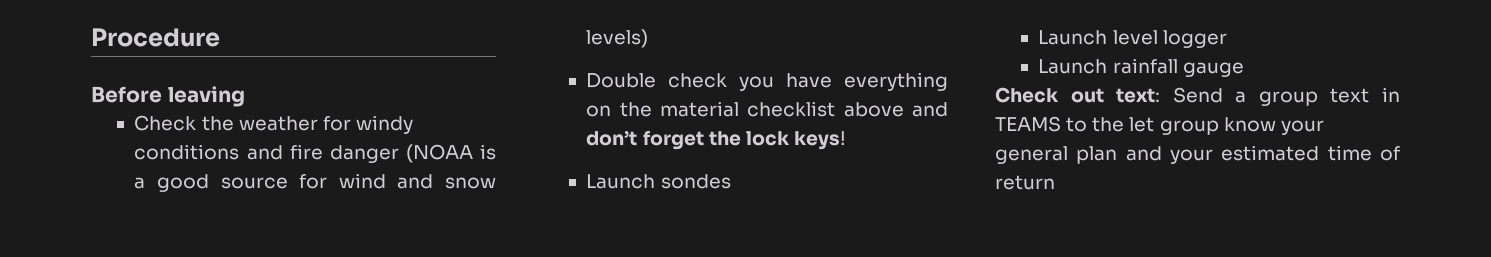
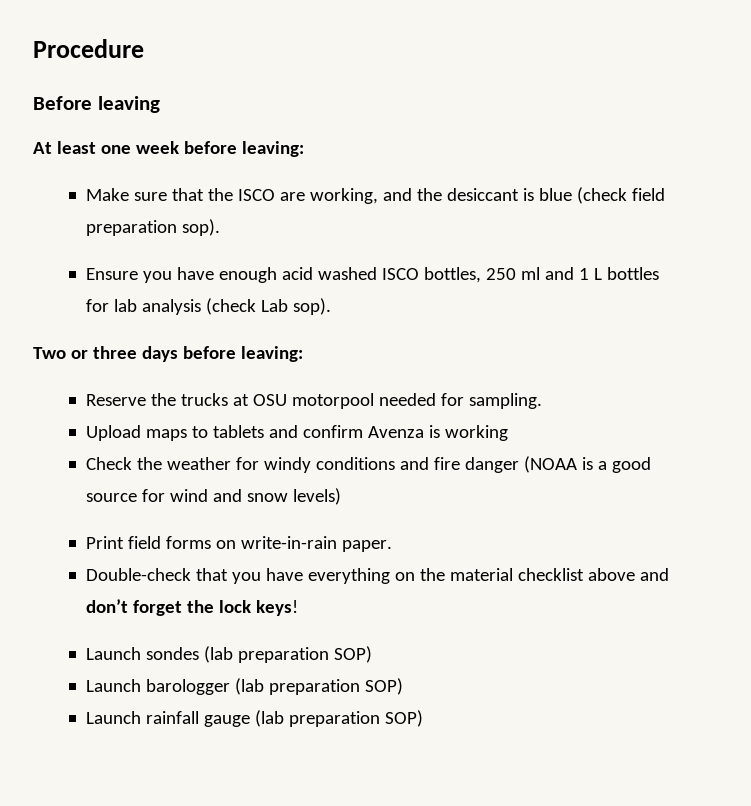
+ At least one week before leaving:
+ Make sure that the ISCO are working, and the desiccant is blue (check field preparation sop).
+ Ensure you have enough acid washed ISCO bottles, 250 ml and 1 L bottles for lab analysis (check Lab sop).
+ Two or three days before leaving:
+ Reserve the trucks at OSU motorpool needed for sampling.
+ Upload maps to tablets and confirm Avenza is working
- Double check you have everything on the material checklist above and don’t forget the lock keys!
+ Print field forms on write-in-rain paper.
+ Double-check that you have everything on the material checklist above and don’t forget the lock keys!
- Launch sondes
- Launch level logger
- Launch rainfall gauge
- Check out text: Send a group text in TEAMS to the let group know your general plan and your estimated time of return
+ Launch sondes (lab preparation SOP)
+ Launch barologger (lab preparation SOP)
+ Launch rainfall gauge (lab preparation SOP)

